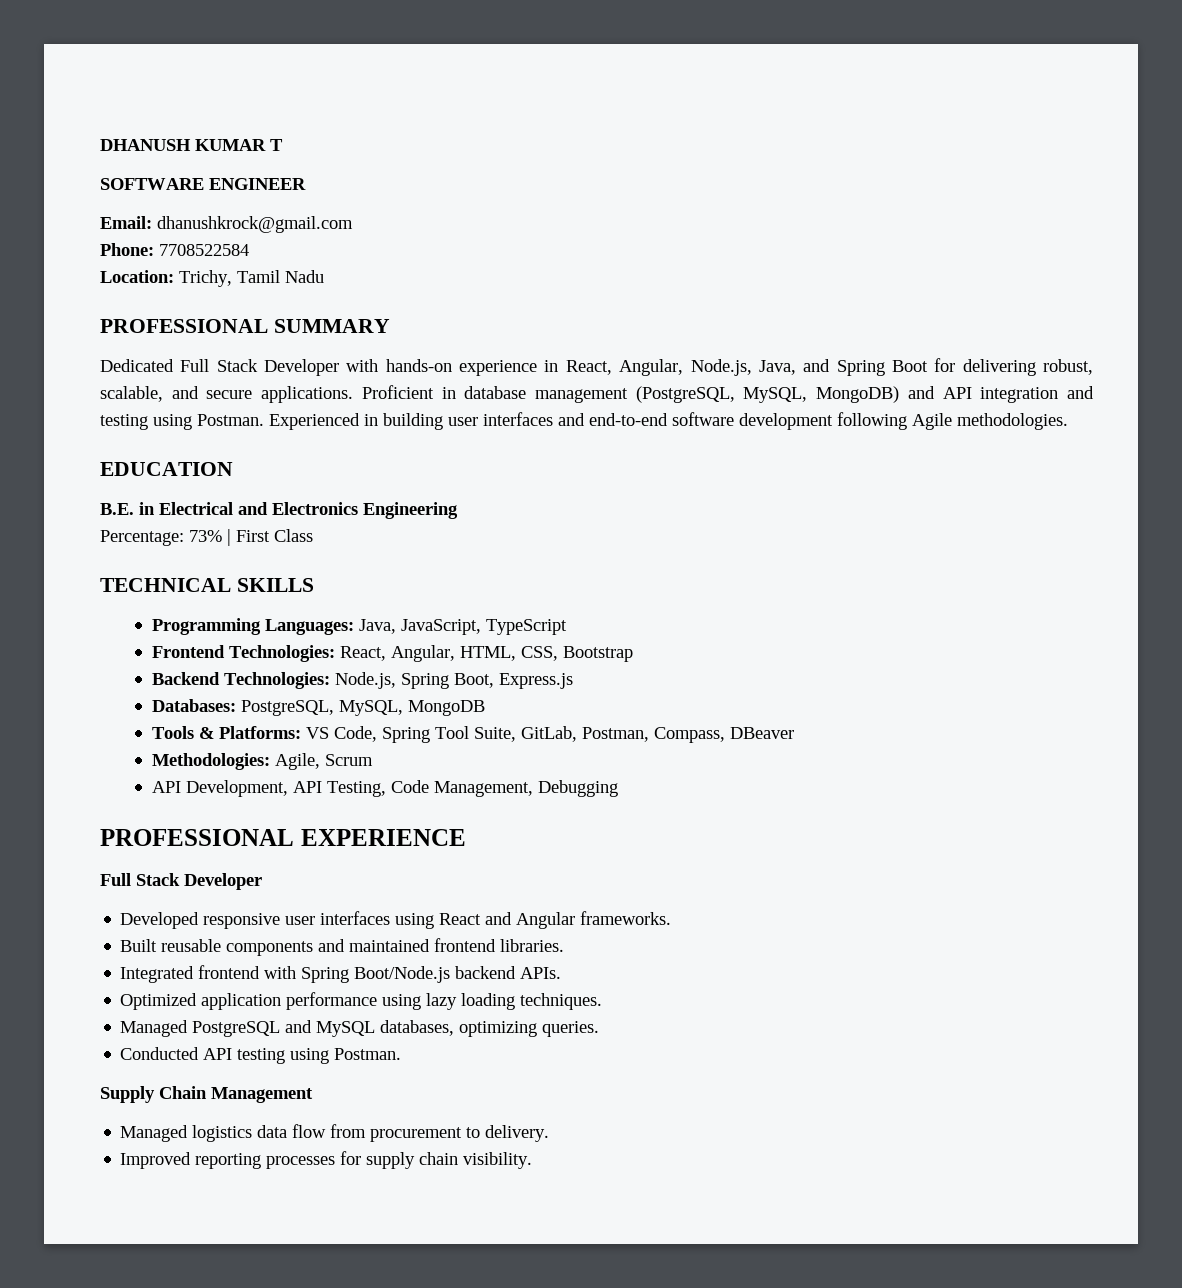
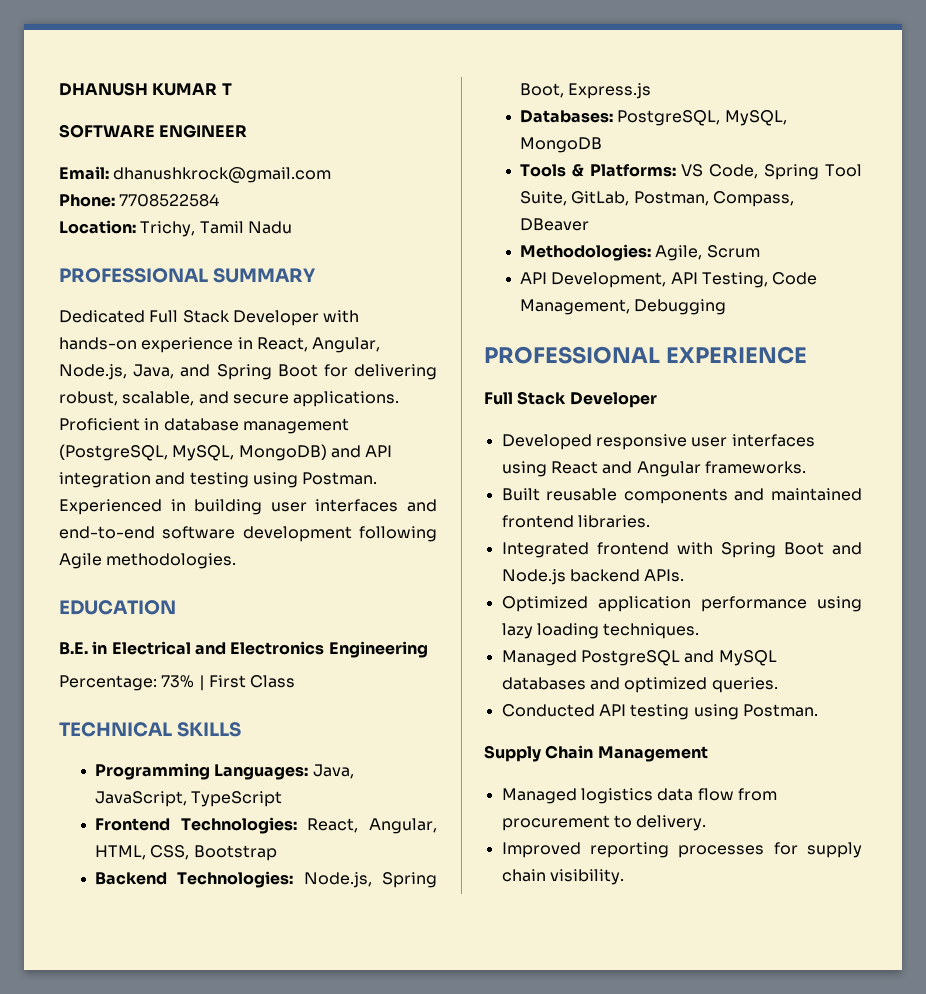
- Integrated frontend with Spring Boot/Node.js backend APIs.
+ Integrated frontend with Spring Boot and Node.js backend APIs.
- Managed PostgreSQL and MySQL databases, optimizing queries.
+ Managed PostgreSQL and MySQL databases and optimized queries.

